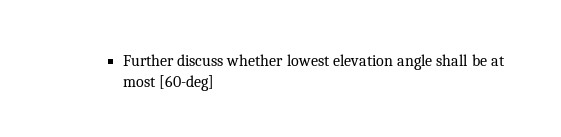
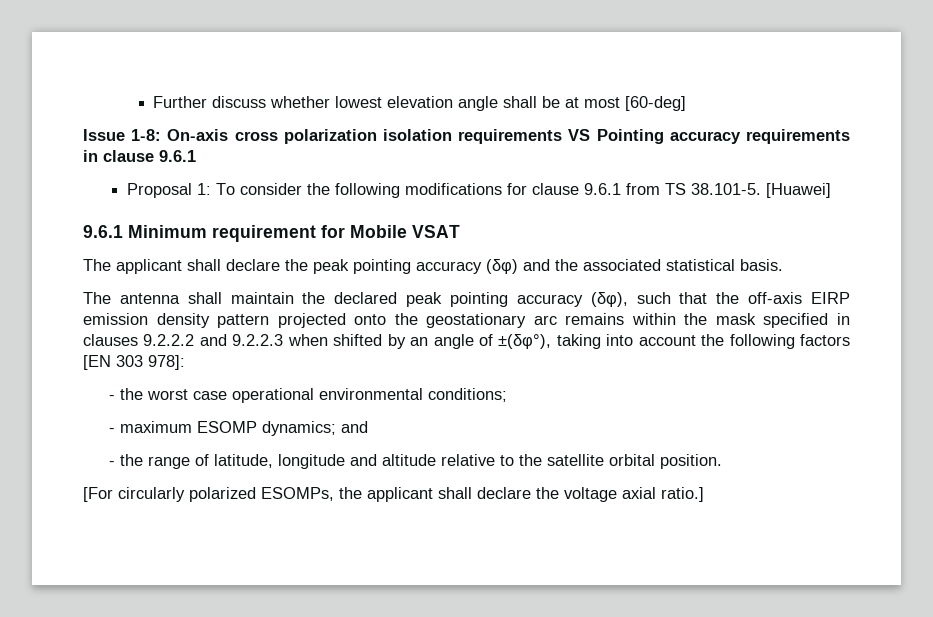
+ Issue 1-8: On-axis cross polarization isolation requirements VS Pointing accuracy requirements in clause 9.6.1
+ Proposal 1: To consider the following modifications for clause 9.6.1 from TS 38.101-5. [Huawei]
+ 9.6.1 Minimum requirement for Mobile VSAT
+ The applicant shall declare the peak pointing accuracy (δφ) and the associated statistical basis.
+ The antenna shall maintain the declared peak pointing accuracy (δφ), such that the off-axis EIRP emission density pattern projected onto the geostationary arc remains within the mask specified in clauses 9.2.2.2 and 9.2.2.3 when shifted by an angle of ±(δφ°), taking into account the following factors [EN 303 978]:
+ - the worst case operational environmental conditions;
+ - maximum ESOMP dynamics; and
+ - the range of latitude, longitude and altitude relative to the satellite orbital position.
+ [For circularly polarized ESOMPs, the applicant shall declare the voltage axial ratio.]

